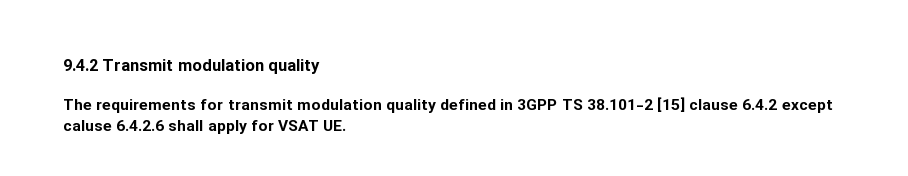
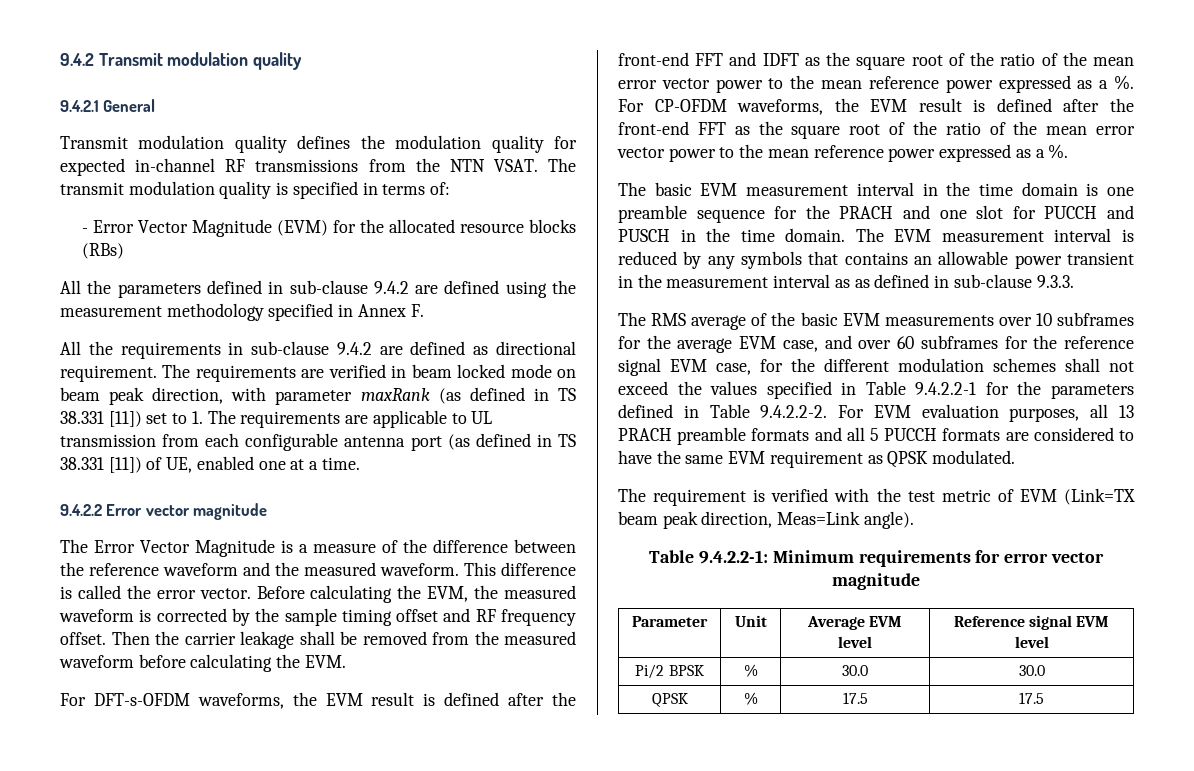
- The requirements for transmit modulation quality defined in 3GPP TS 38.101-2 [15] clause 6.4.2 except caluse 6.4.2.6 shall apply for VSAT UE.
+ 9.4.2.1 General
+ Transmit modulation quality defines the modulation quality for expected in-channel RF transmissions from the NTN VSAT. The transmit modulation quality is specified in terms of:
+ - Error Vector Magnitude (EVM) for the allocated resource blocks (RBs)
+ All the parameters defined in sub-clause 9.4.2 are defined using the measurement methodology specified in Annex F.
+ All the requirements in sub-clause 9.4.2 are defined as directional requirement. The requirements are verified in beam locked mode on beam peak direction, with parameter maxRank (as defined in TS 38.331 [11]) set to 1. The requirements are applicable to UL transmission from each configurable antenna port (as defined in TS 38.331 [11]) of UE, enabled one at a time.
+ 9.4.2.2 Error vector magnitude
+ The Error Vector Magnitude is a measure of the difference between the reference waveform and the measured waveform. This difference is called the error vector. Before calculating the EVM, the measured waveform is corrected by the sample timing offset and RF frequency offset. Then the carrier leakage shall be removed from the measured waveform before calculating the EVM.
+ For DFT-s-OFDM waveforms, the EVM result is defined after the front-end FFT and IDFT as the square root of the ratio of the mean error vector power to the mean reference power expressed as a %. For CP-OFDM waveforms, the EVM result is defined after the front-end FFT as the square root of the ratio of the mean error vector power to the mean reference power expressed as a %.
+ The basic EVM measurement interval in the time domain is one preamble sequence for the PRACH and one slot for PUCCH and PUSCH in the time domain. The EVM measurement interval is reduced by any symbols that contains an allowable power transient in the measurement interval as as defined in sub-clause 9.3.3.
+ The RMS average of the basic EVM measurements over 10 subframes for the average EVM case, and over 60 subframes for the reference signal EVM case, for the different modulation schemes shall not exceed the values specified in Table 9.4.2.2-1 for the parameters defined in Table 9.4.2.2-2. For EVM evaluation purposes, all 13 PRACH preamble formats and all 5 PUCCH formats are considered to have the same EVM requirement as QPSK modulated.
+ The requirement is verified with the test metric of EVM (Link=TX beam peak direction, Meas=Link angle).
+ Table 9.4.2.2-1: Minimum requirements for error vector magnitude
+ Parameter | Unit | Average EVM level | Reference signal EVM level
+ Pi/2 BPSK | % | 30.0 | 30.0
+ QPSK | % | 17.5 | 17.5

